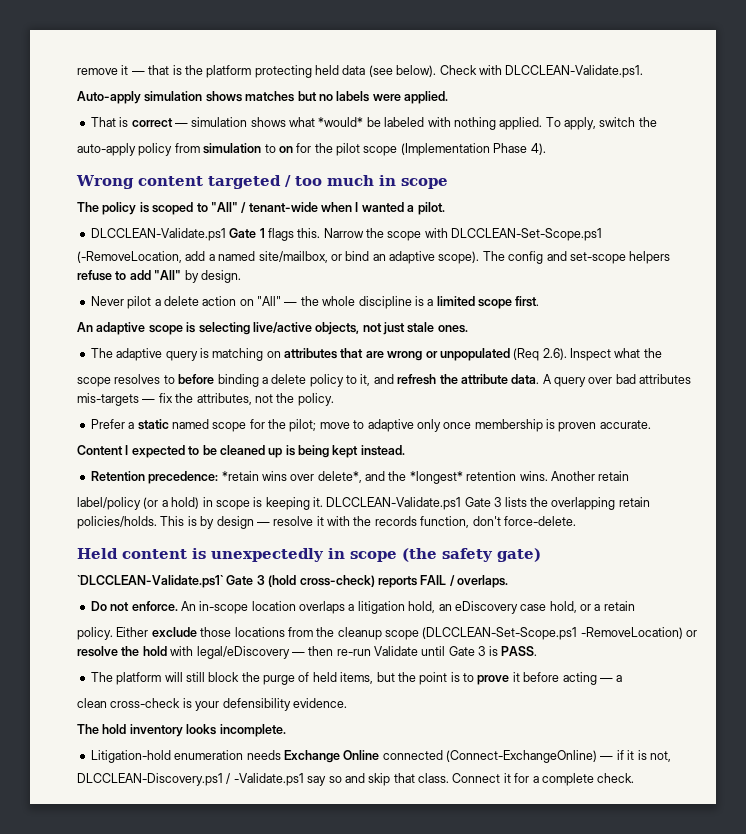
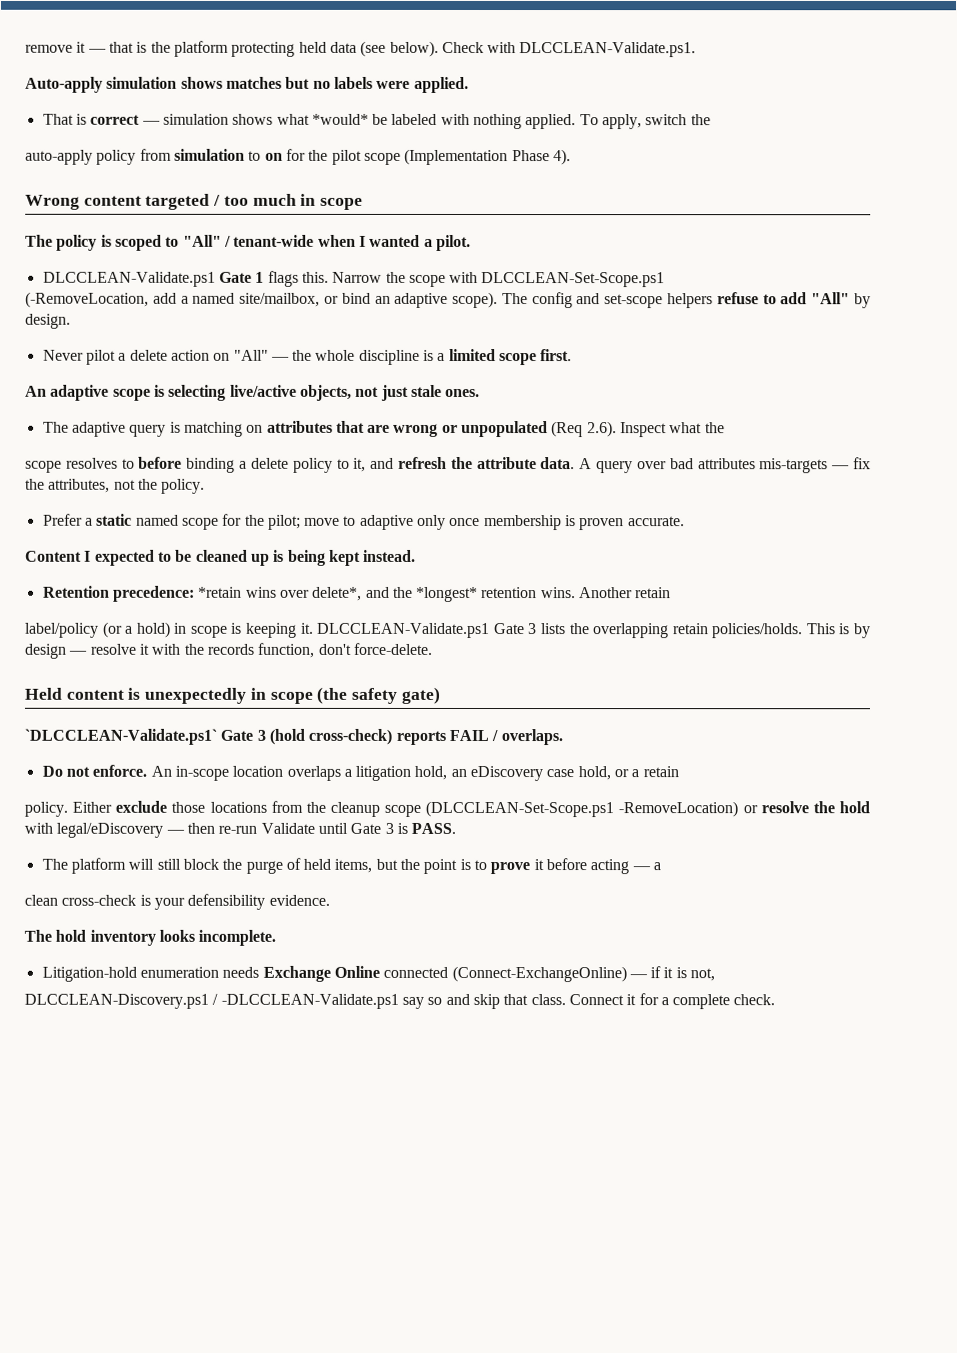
- DLCCLEAN-Discovery.ps1 / -Validate.ps1 say so and skip that class.
+ DLCCLEAN-Discovery.ps1 / -DLCCLEAN-Validate.ps1 say so and skip that class.

